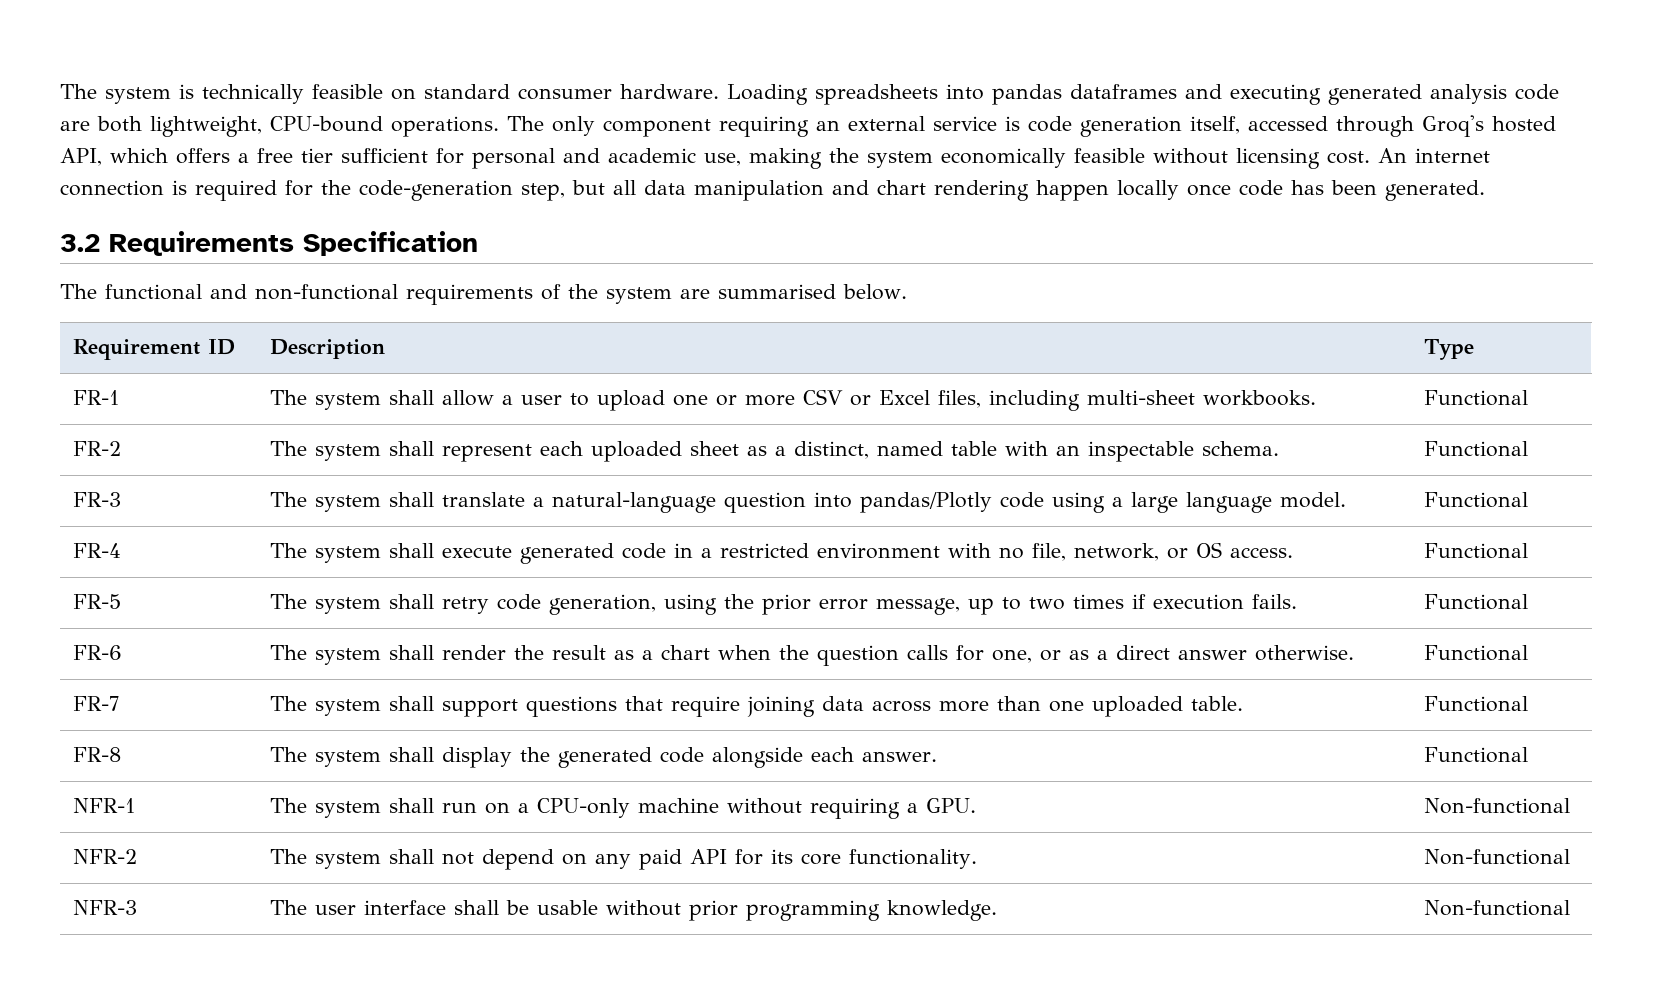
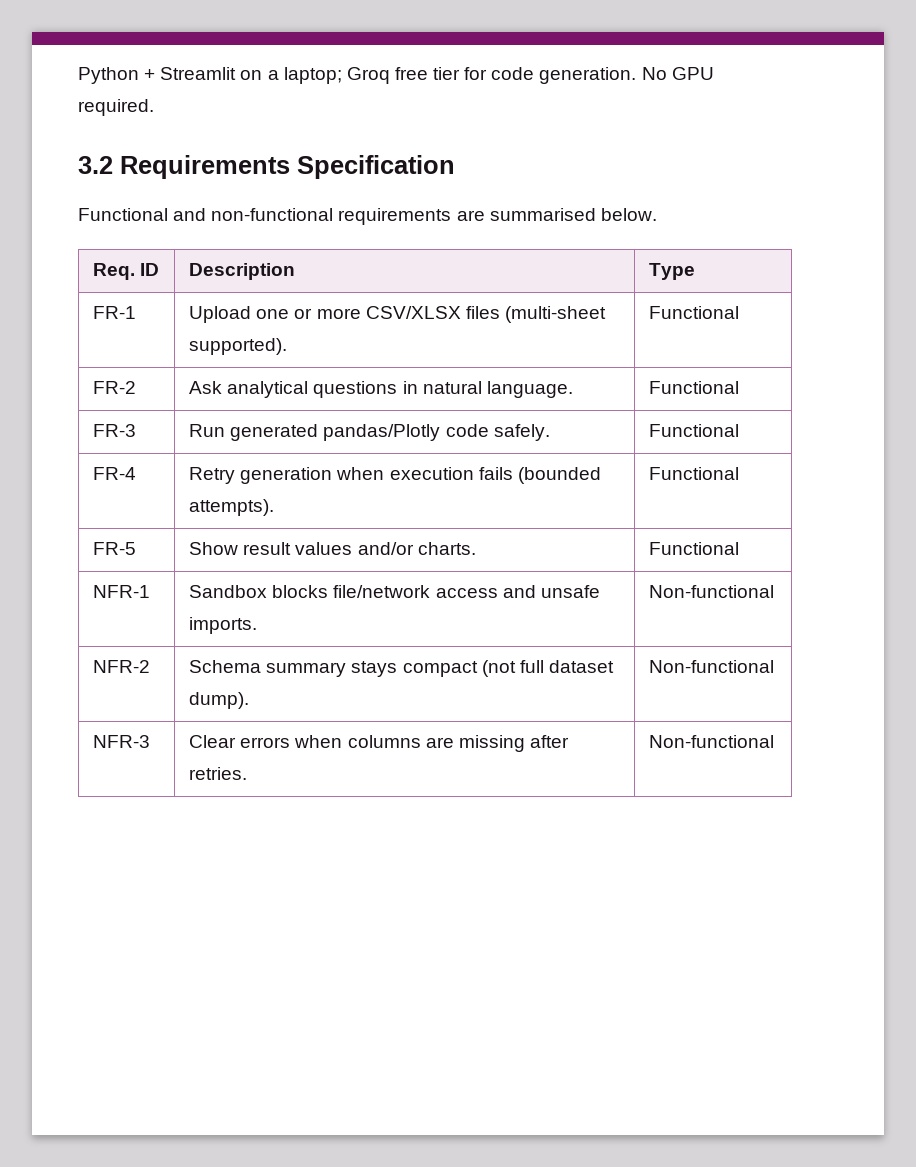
- The system is technically feasible on standard consumer hardware. Loading spreadsheets into pandas dataframes and executing generated analysis code are both lightweight, CPU-bound operations. The only component requiring an external service is code generation itself, accessed through Groq's hosted API, which offers a free tier sufficient for personal and academic use, making the system economically feasible without licensing cost. An internet connection is required for the code-generation step, but all data manipulation and chart rendering happen locally once code has been generated.
+ Python + Streamlit on a laptop; Groq free tier for code generation. No GPU required.
- The functional and non-functional requirements of the system are summarised below.
+ Functional and non-functional requirements are summarised below.
- Requirement ID | Description | Type
+ Req. ID | Description | Type
- FR-1 | The system shall allow a user to upload one or more CSV or Excel files, including multi-sheet workbooks. | Functional
- FR-2 | The system shall represent each uploaded sheet as a distinct, named table with an inspectable schema. | Functional
- FR-3 | The system shall translate a natural-language question into pandas/Plotly code using a large language model. | Functional
- FR-4 | The system shall execute generated code in a restricted environment with no file, network, or OS access. | Functional
- FR-5 | The system shall retry code generation, using the prior error message, up to two times if execution fails. | Functional
- FR-6 | The system shall render the result as a chart when the question calls for one, or as a direct answer otherwise. | Functional
- FR-7 | The system shall support questions that require joining data across more than one uploaded table. | Functional
- FR-8 | The system shall display the generated code alongside each answer. | Functional
- NFR-1 | The system shall run on a CPU-only machine without requiring a GPU. | Non-functional
- NFR-2 | The system shall not depend on any paid API for its core functionality. | Non-functional
- NFR-3 | The user interface shall be usable without prior programming knowledge. | Non-functional
+ FR-1 | Upload one or more CSV/XLSX files (multi-sheet supported). | Functional
+ FR-2 | Ask analytical questions in natural language. | Functional
+ FR-3 | Run generated pandas/Plotly code safely. | Functional
+ FR-4 | Retry generation when execution fails (bounded attempts). | Functional
+ FR-5 | Show result values and/or charts. | Functional
+ NFR-1 | Sandbox blocks file/network access and unsafe imports. | Non-functional
+ NFR-2 | Schema summary stays compact (not full dataset dump). | Non-functional
+ NFR-3 | Clear errors when columns are missing after retries. | Non-functional

